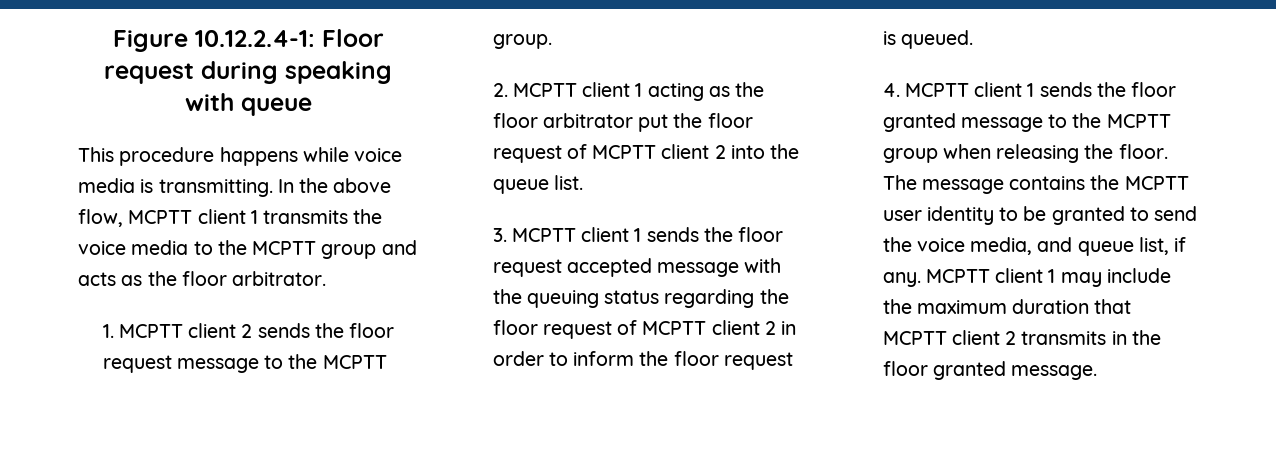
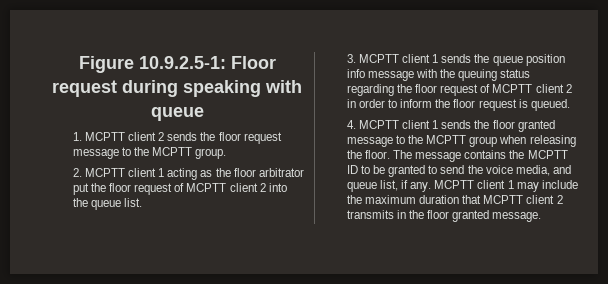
- Figure 10.12.2.4-1: Floor request during speaking with queue
+ Figure 10.9.2.5-1: Floor request during speaking with queue
- This procedure happens while voice media is transmitting. In the above flow, MCPTT client 1 transmits the voice media to the MCPTT group and acts as the floor arbitrator.
- 3. MCPTT client 1 sends the floor request accepted message with the queuing status regarding the floor request of MCPTT client 2 in order to inform the floor request is queued.
+ 3. MCPTT client 1 sends the queue position info message with the queuing status regarding the floor request of MCPTT client 2 in order to inform the floor request is queued.
- The message contains the MCPTT user identity to be granted to send the voice media, and queue list, if any.
+ The message contains the MCPTT ID to be granted to send the voice media, and queue list, if any.

